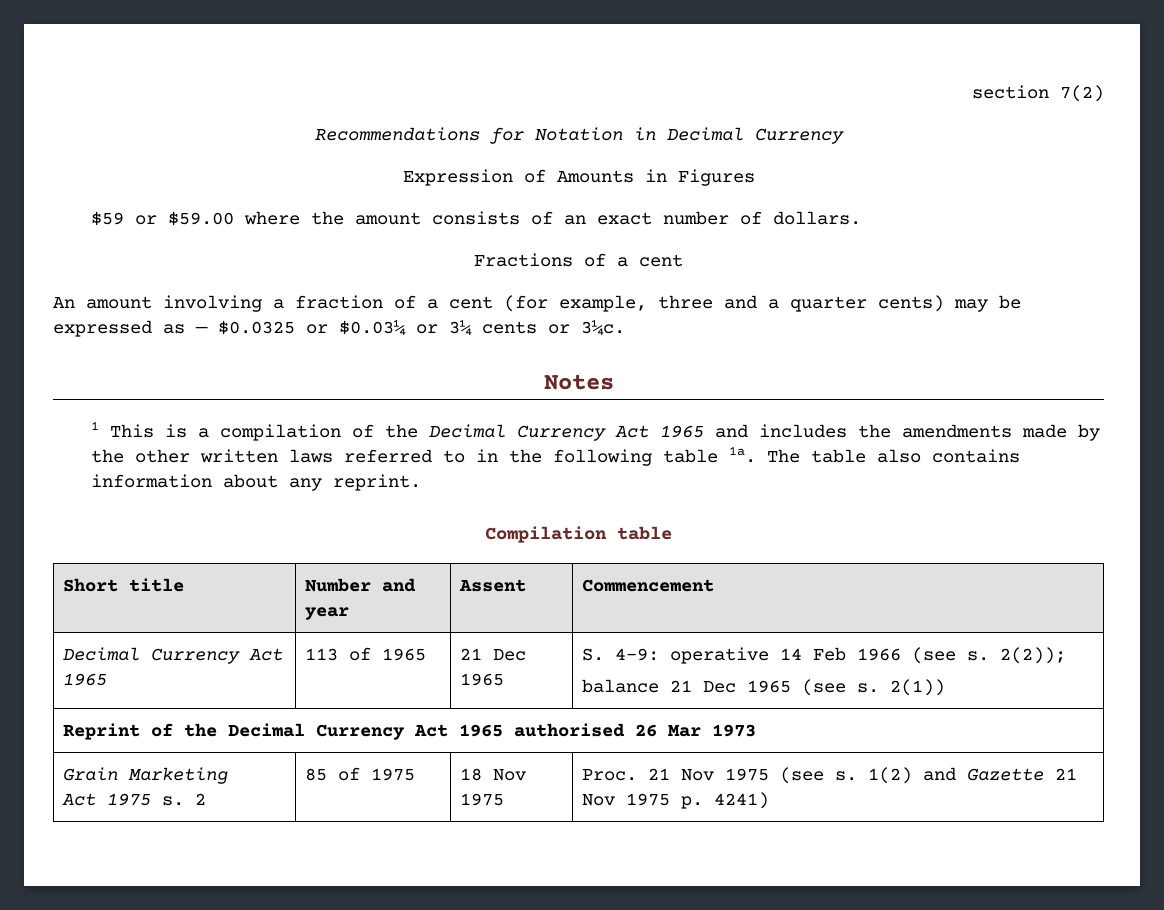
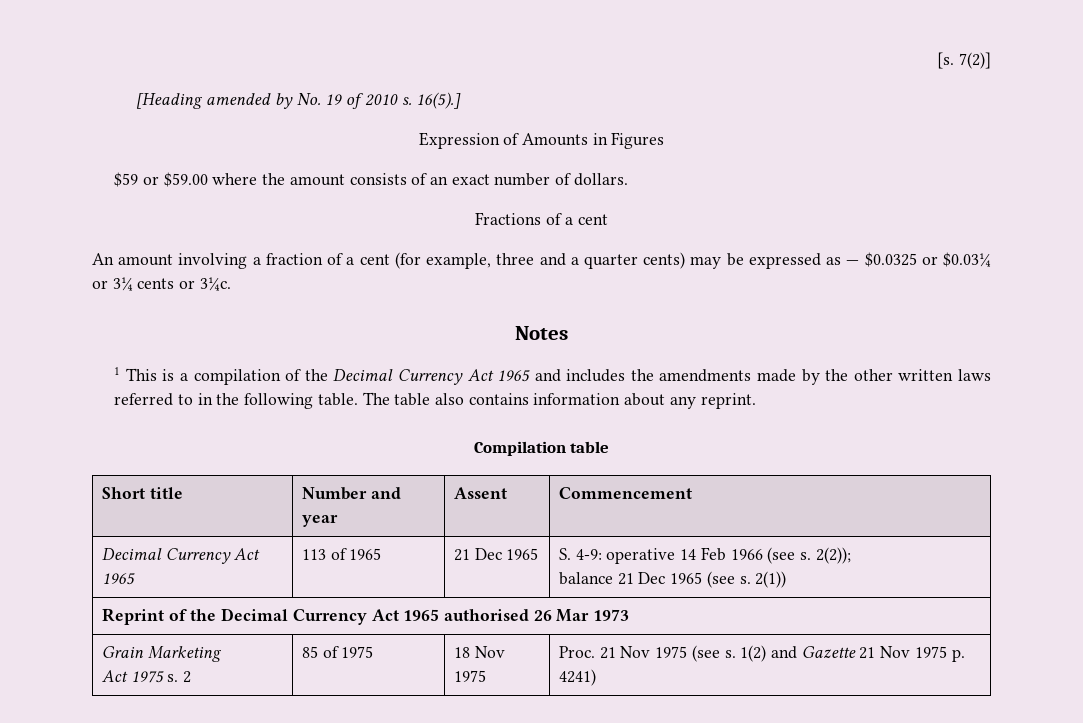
- section 7(2)
- Recommendations for Notation in Decimal Currency
+ [s. 7(2)]
+ [Heading amended by No. 19 of 2010 s. 16(5).]
- 1 This is a compilation of the Decimal Currency Act 1965 and includes the amendments made by the other written laws referred to in the following table 1a.
+ 1 This is a compilation of the Decimal Currency Act 1965 and includes the amendments made by the other written laws referred to in the following table.

